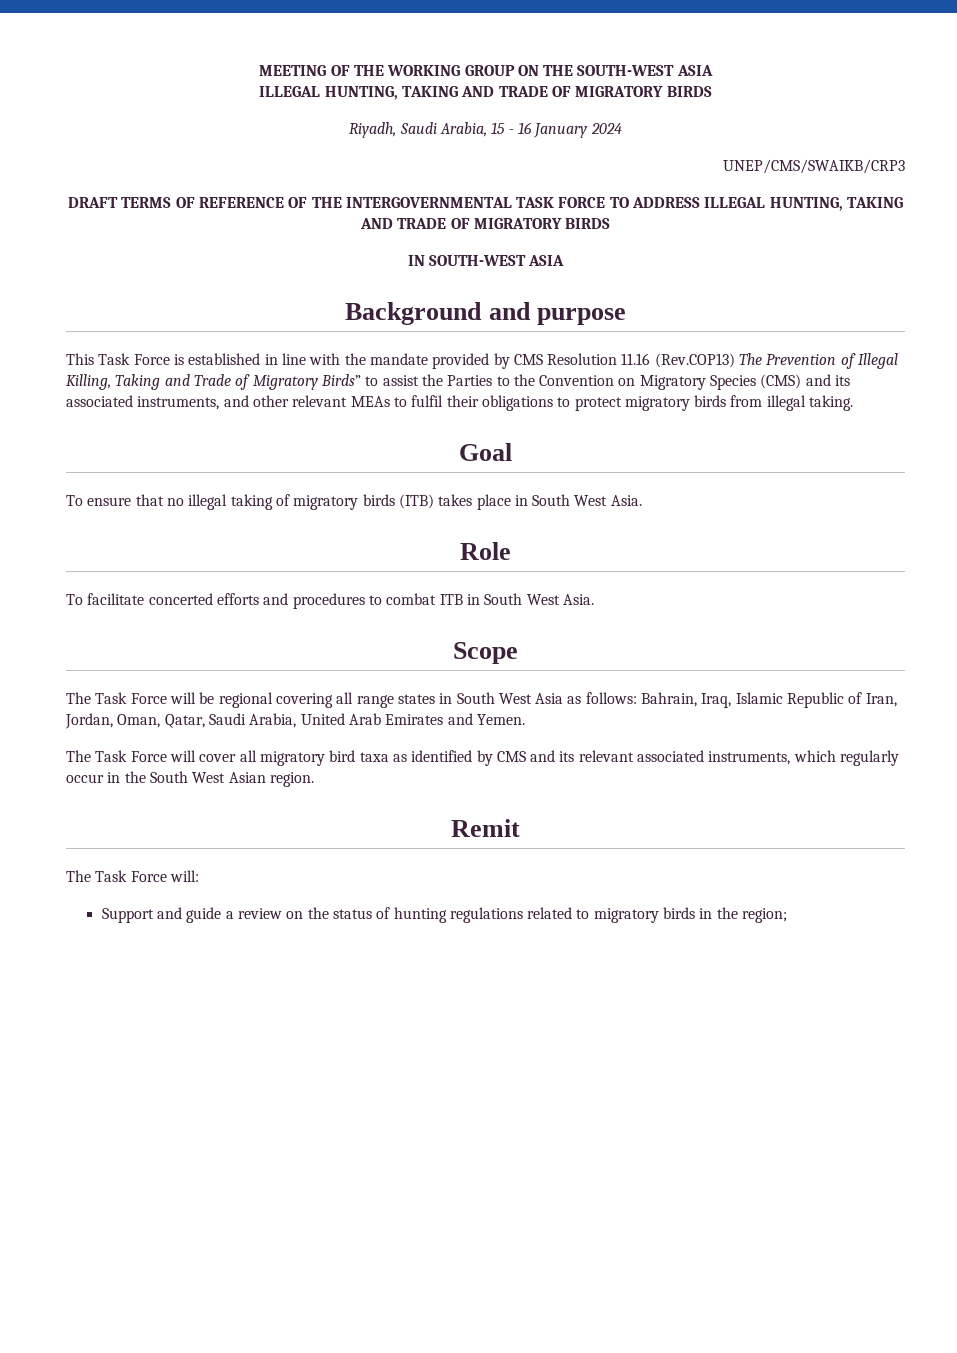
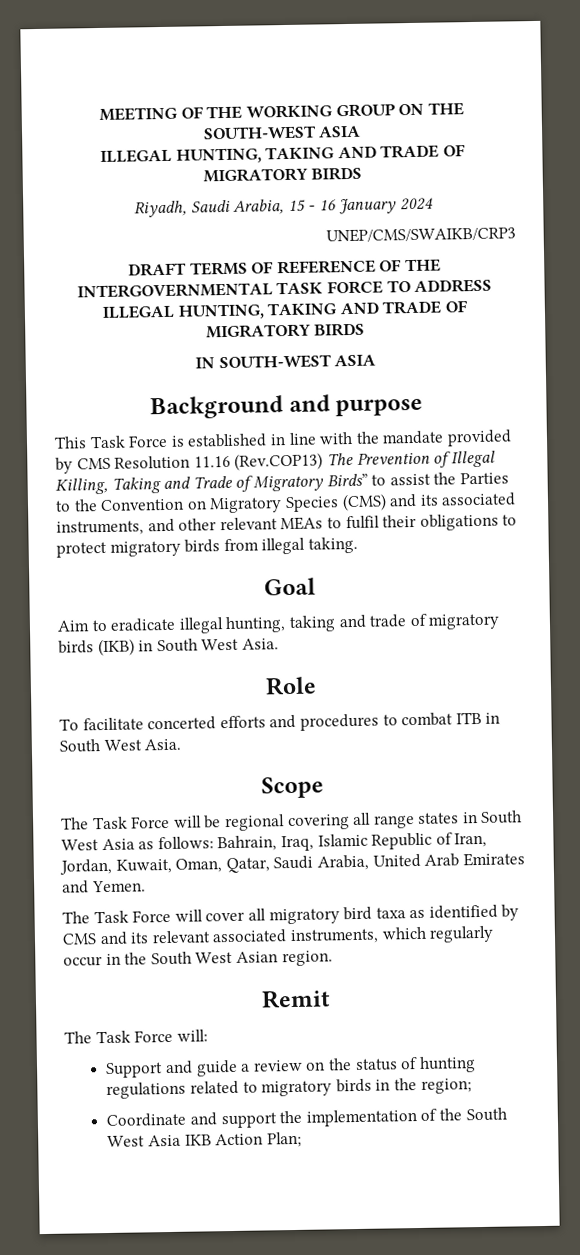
- To ensure that no illegal taking of migratory birds (ITB) takes place in South West Asia.
+ Aim to eradicate illegal hunting, taking and trade of migratory birds (IKB) in South West Asia.
- The Task Force will be regional covering all range states in South West Asia as follows: Bahrain, Iraq, Islamic Republic of Iran, Jordan, Oman, Qatar, Saudi Arabia, United Arab Emirates and Yemen.
+ The Task Force will be regional covering all range states in South West Asia as follows: Bahrain, Iraq, Islamic Republic of Iran, Jordan, Kuwait, Oman, Qatar, Saudi Arabia, United Arab Emirates and Yemen.
+ Coordinate and support the implementation of the South West Asia IKB Action Plan;

